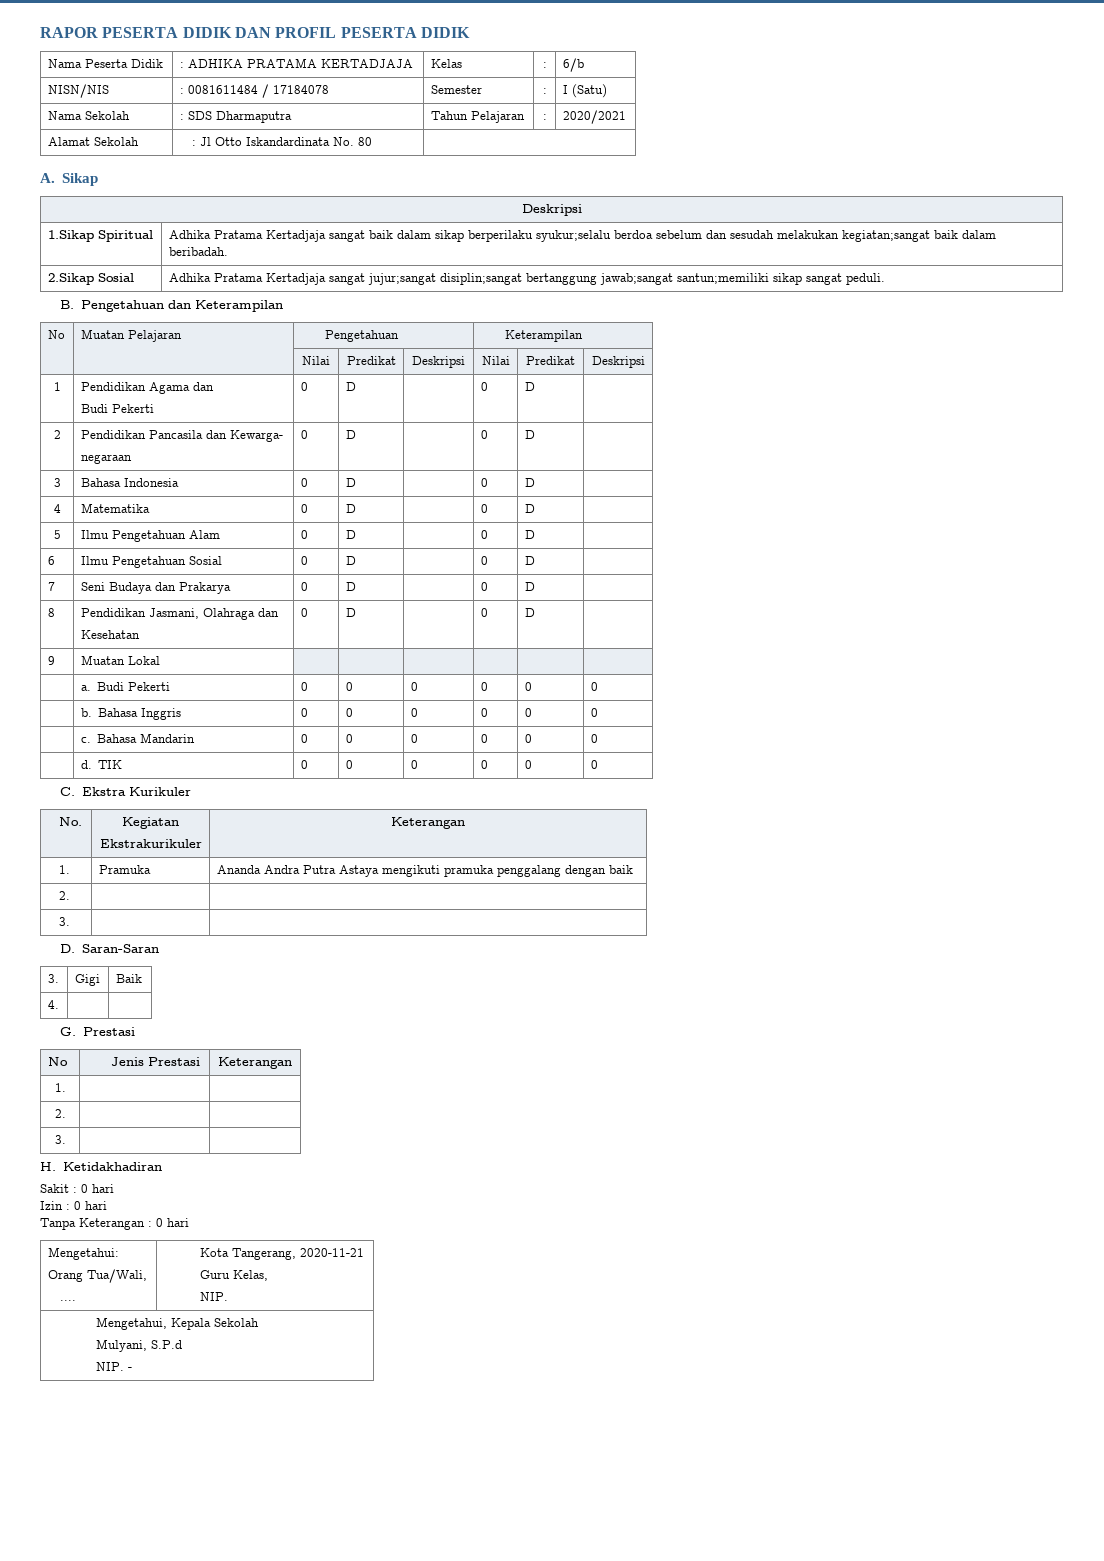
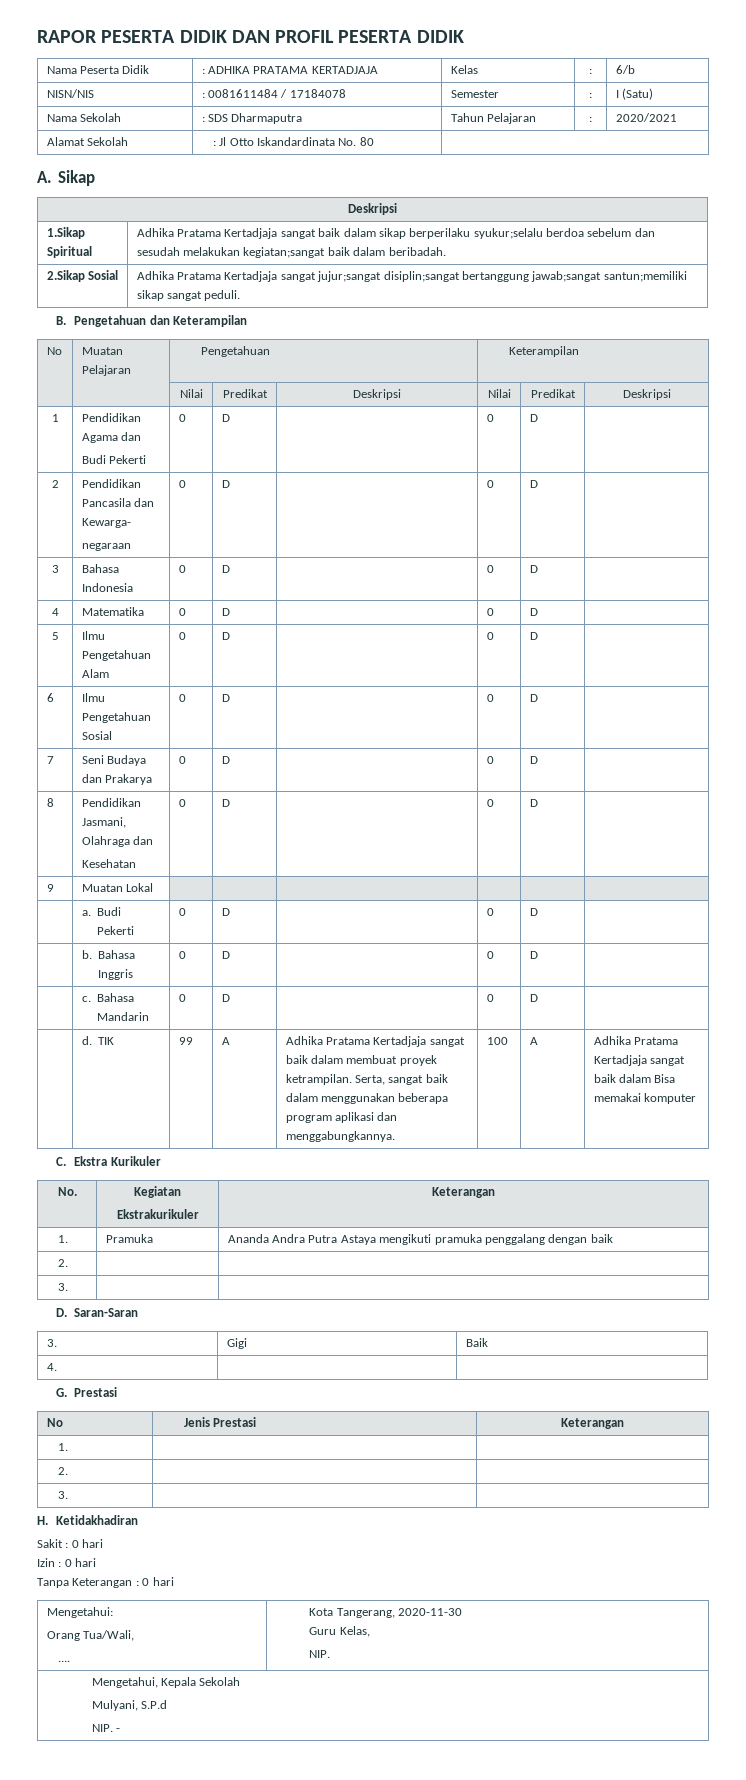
- | a. Budi Pekerti | 0 | 0 | 0 | 0 | 0 | 0
+ | a. Budi Pekerti | 0 | D | | 0 | D |
- | b. Bahasa Inggris | 0 | 0 | 0 | 0 | 0 | 0
+ | b. Bahasa Inggris | 0 | D | | 0 | D |
- | c. Bahasa Mandarin | 0 | 0 | 0 | 0 | 0 | 0
+ | c. Bahasa Mandarin | 0 | D | | 0 | D |
- | d. TIK | 0 | 0 | 0 | 0 | 0 | 0
+ | d. TIK | 99 | A | Adhika Pratama Kertadjaja sangat baik dalam membuat proyek ketrampilan. Serta, sangat baik dalam menggunakan beberapa program aplikasi dan menggabungkannya. | 100 | A | Adhika Pratama Kertadjaja sangat baik dalam Bisa memakai komputer
  Mengetahui:
  Orang Tua/Wali,
- .... | Kota Tangerang, 2020-11-21
+ .... | Kota Tangerang, 2020-11-30

